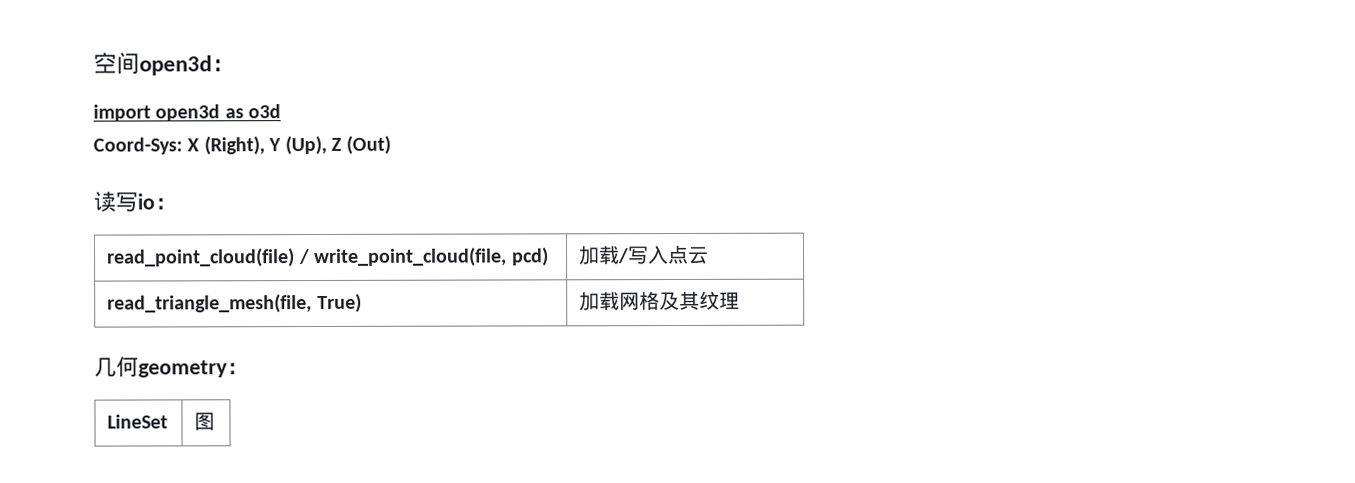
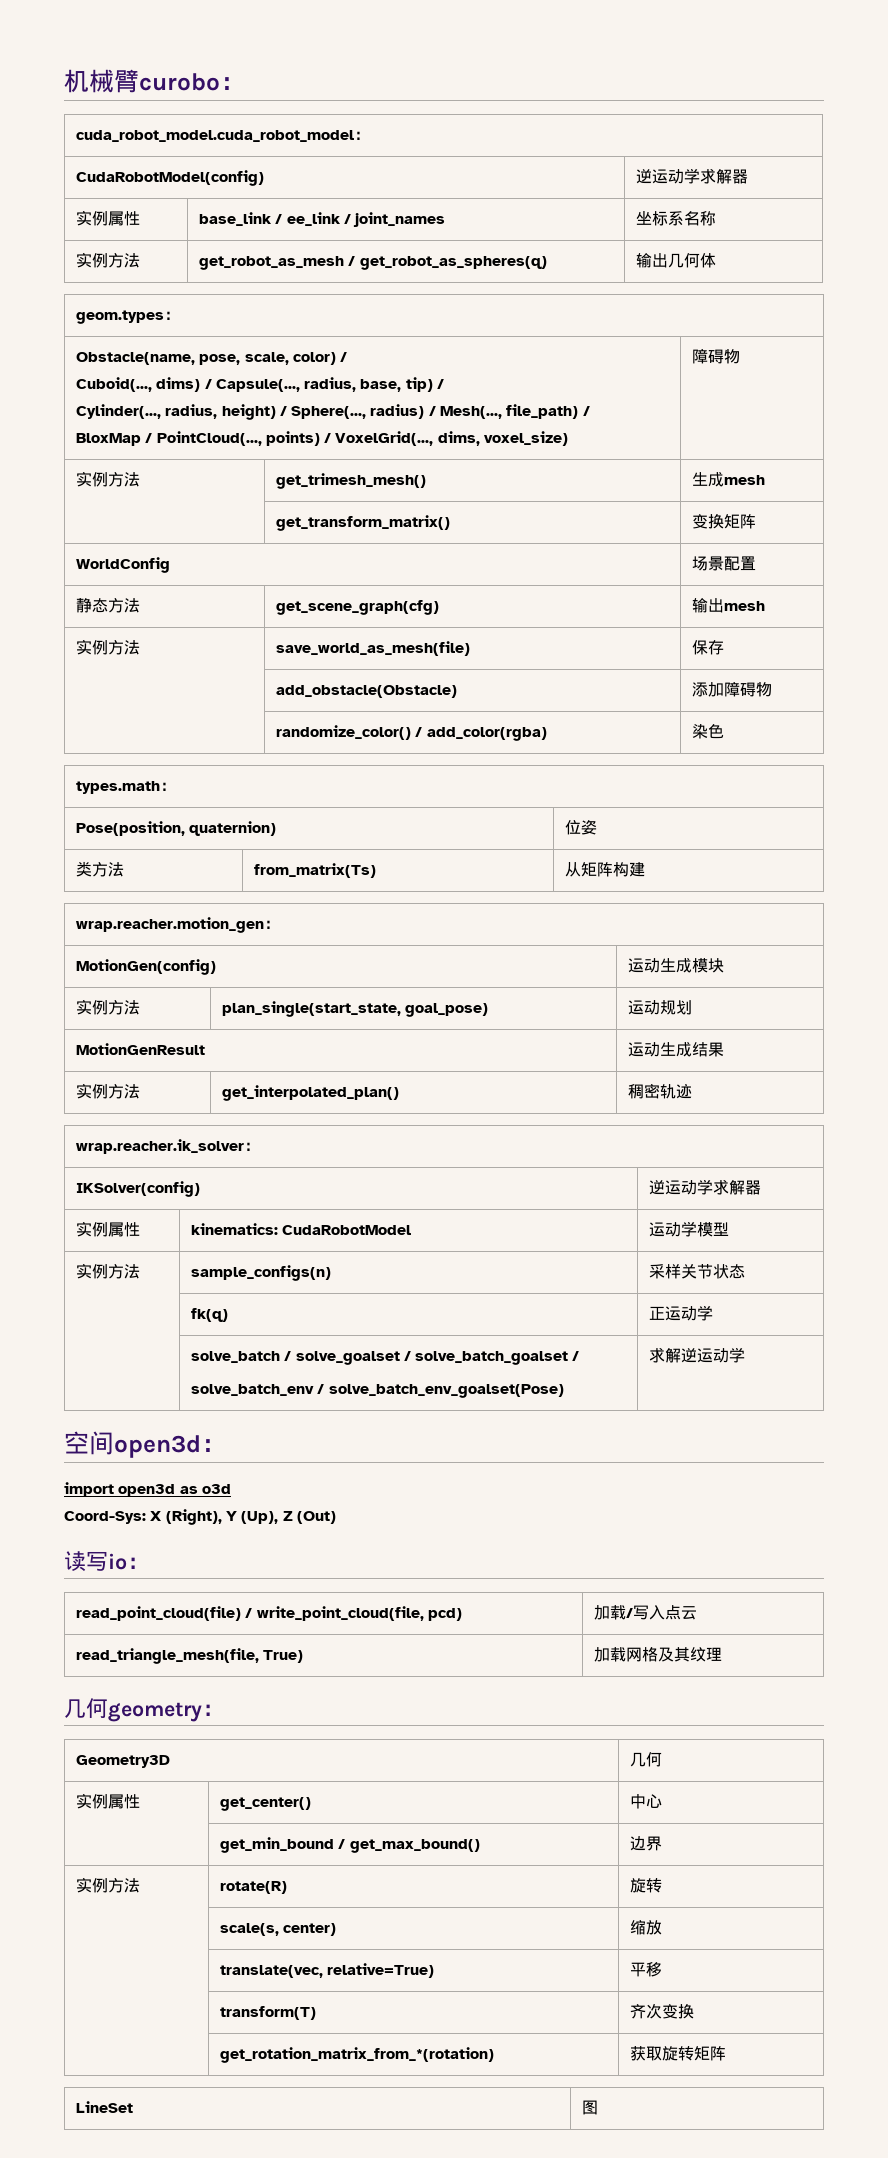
+ 机械臂curobo：
+ cuda_robot_model.cuda_robot_model：
+ CudaRobotModel(config) | 逆运动学求解器
+ 实例属性 | base_link / ee_link / joint_names | 坐标系名称
+ 实例方法 | get_robot_as_mesh / get_robot_as_spheres(q) | 输出几何体
+ geom.types：
+ Obstacle(name, pose, scale, color) /
+ Cuboid(..., dims) / Capsule(..., radius, base, tip) /
+ Cylinder(..., radius, height) / Sphere(..., radius) / Mesh(..., file_path) /
+ BloxMap / PointCloud(..., points) / VoxelGrid(..., dims, voxel_size) | 障碍物
+ 实例方法 | get_trimesh_mesh() | 生成mesh
+ | get_transform_matrix() | 变换矩阵
+ WorldConfig | 场景配置
+ 静态方法 | get_scene_graph(cfg) | 输出mesh
+ 实例方法 | save_world_as_mesh(file) | 保存
+ | add_obstacle(Obstacle) | 添加障碍物
+ | randomize_color() / add_color(rgba) | 染色
+ types.math：
+ Pose(position, quaternion) | 位姿
+ 类方法 | from_matrix(Ts) | 从矩阵构建
+ wrap.reacher.motion_gen：
+ MotionGen(config) | 运动生成模块
+ 实例方法 | plan_single(start_state, goal_pose) | 运动规划
+ MotionGenResult | 运动生成结果
+ 实例方法 | get_interpolated_plan() | 稠密轨迹
+ wrap.reacher.ik_solver：
+ IKSolver(config) | 逆运动学求解器
+ 实例属性 | kinematics: CudaRobotModel | 运动学模型
+ 实例方法 | sample_configs(n) | 采样关节状态
+ | fk(q) | 正运动学
+ | solve_batch / solve_goalset / solve_batch_goalset /
+ solve_batch_env / solve_batch_env_goalset(Pose) | 求解逆运动学
+ Geometry3D | 几何
+ 实例属性 | get_center() | 中心
+ | get_min_bound / get_max_bound() | 边界
+ 实例方法 | rotate(R) | 旋转
+ | scale(s, center) | 缩放
+ | translate(vec, relative=True) | 平移
+ | transform(T) | 齐次变换
+ | get_rotation_matrix_from_*(rotation) | 获取旋转矩阵

